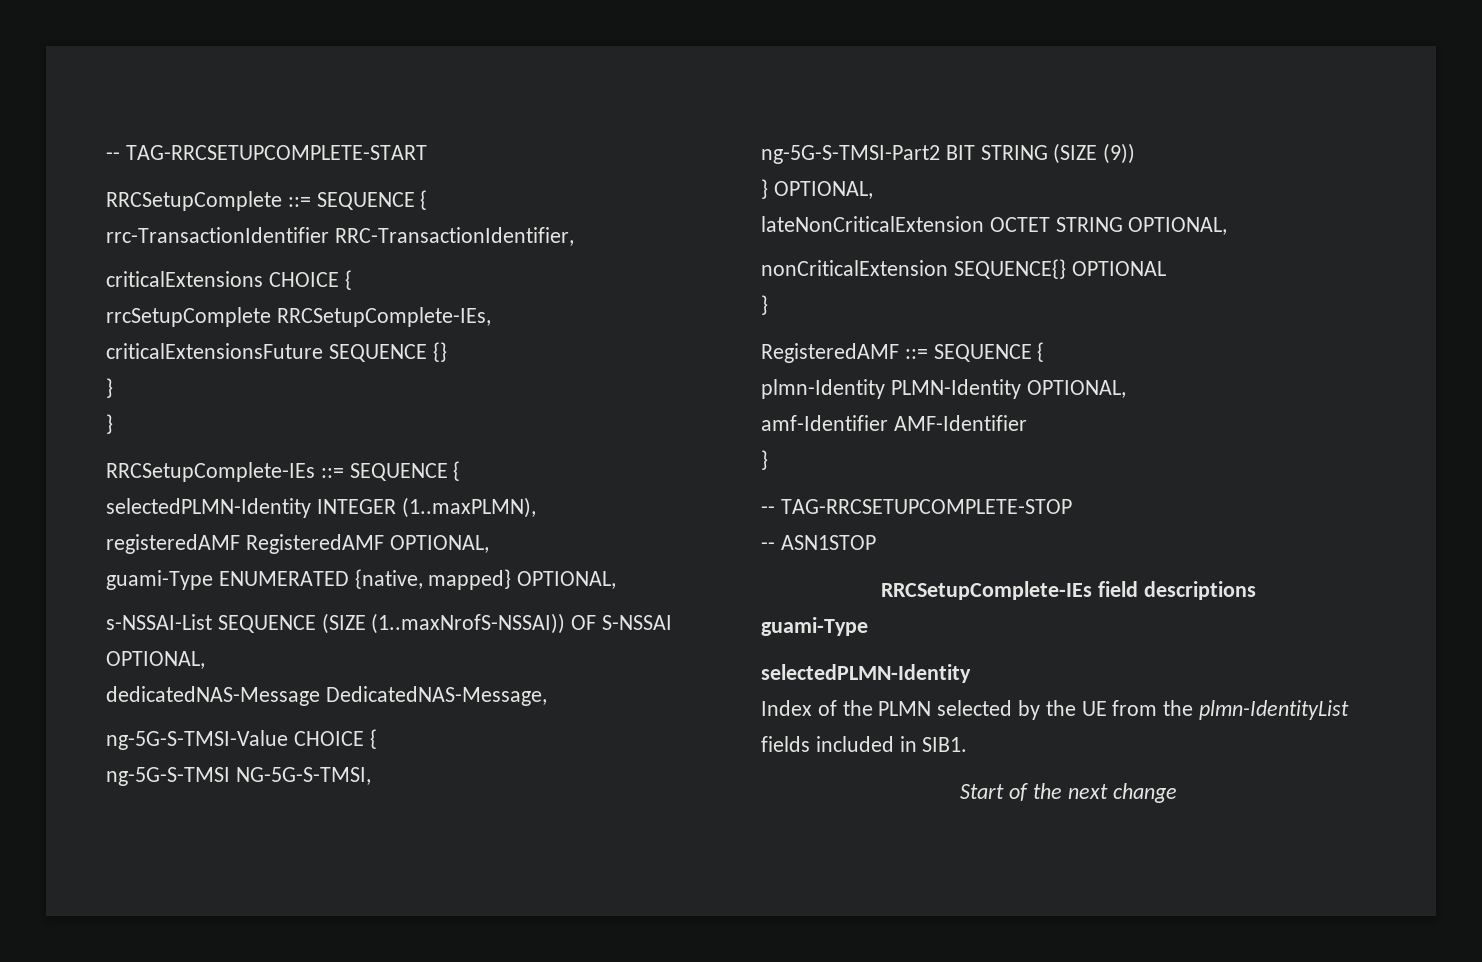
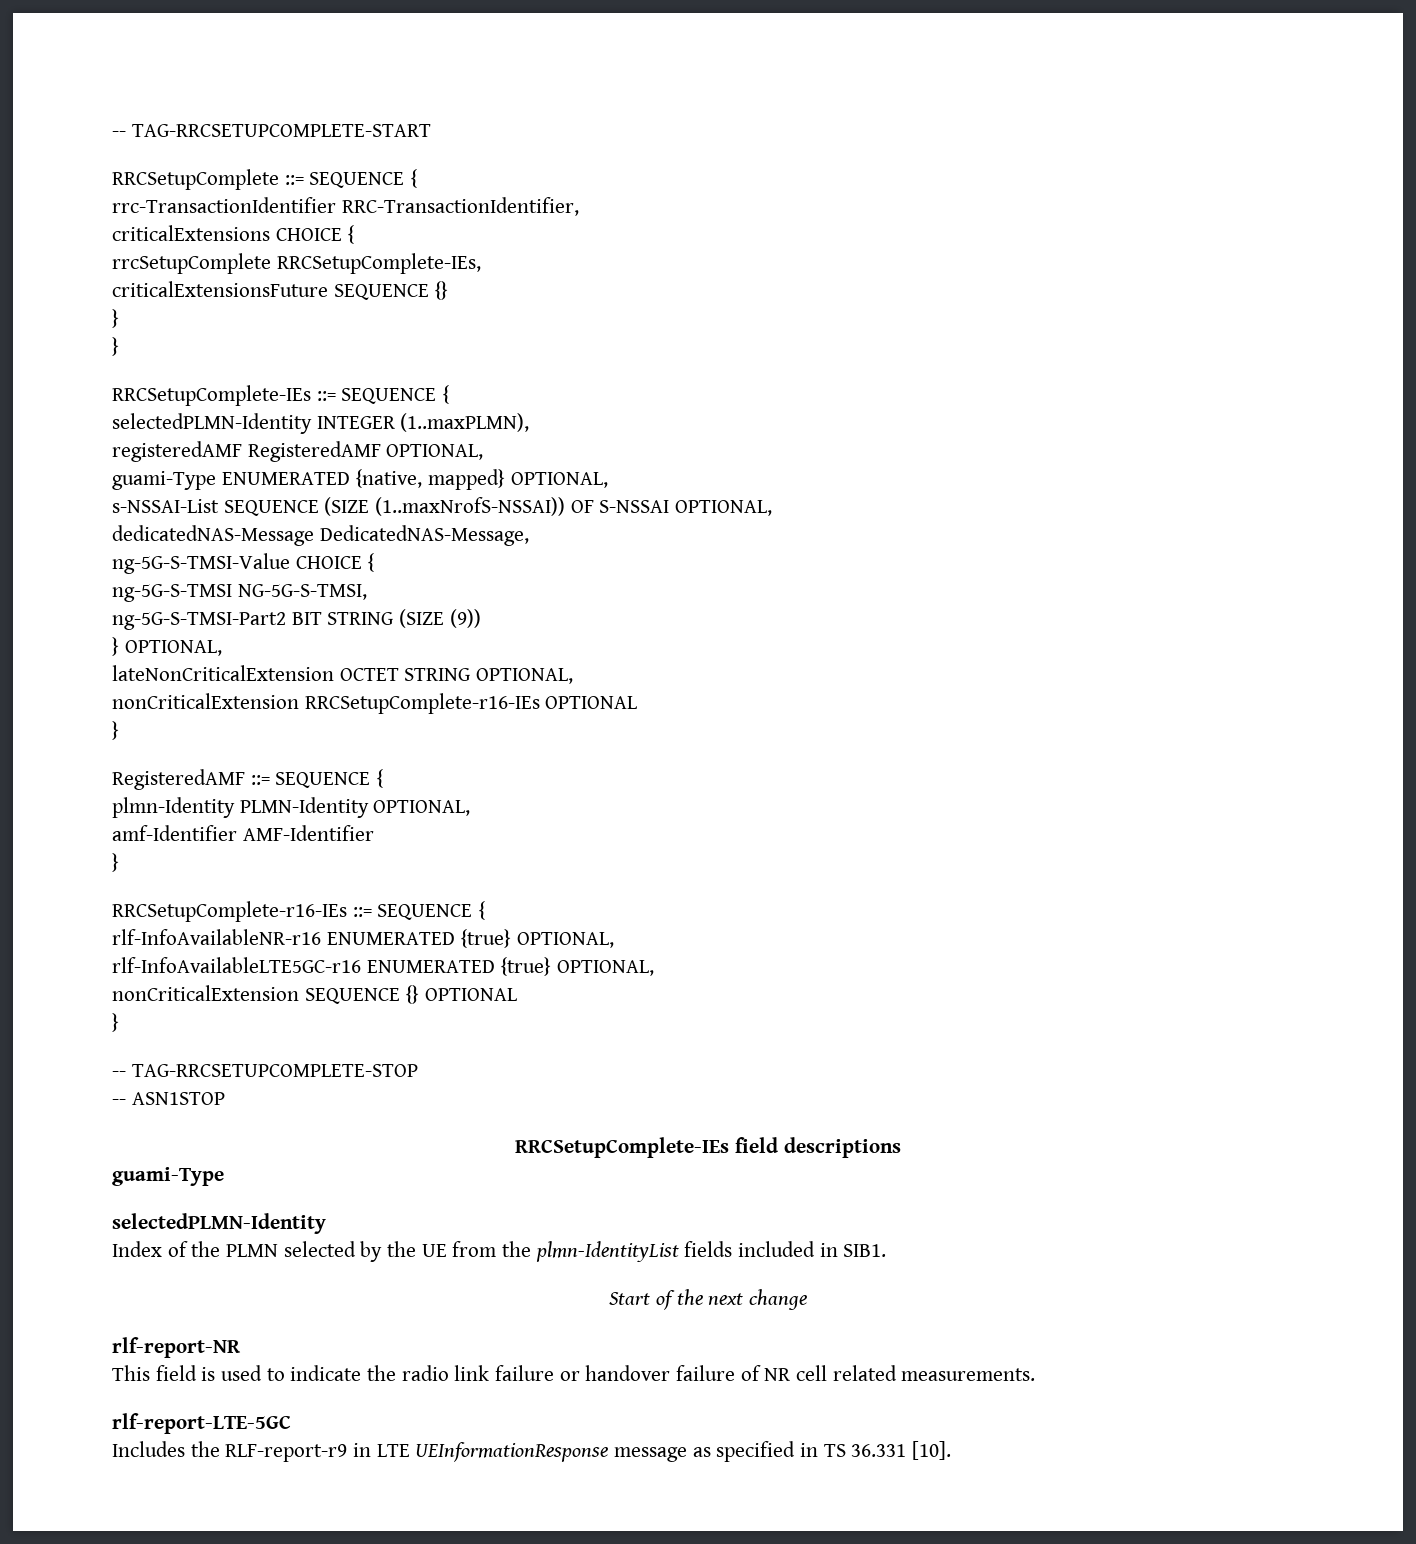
- nonCriticalExtension SEQUENCE{} OPTIONAL
+ nonCriticalExtension RRCSetupComplete-r16-IEs OPTIONAL
+ RRCSetupComplete-r16-IEs ::= SEQUENCE {
+ rlf-InfoAvailableNR-r16 ENUMERATED {true} OPTIONAL,
+ rlf-InfoAvailableLTE5GC-r16 ENUMERATED {true} OPTIONAL,
+ nonCriticalExtension SEQUENCE {} OPTIONAL
+ }
+ rlf-report-NR
+ This field is used to indicate the radio link failure or handover failure of NR cell related measurements.
+ rlf-report-LTE-5GC
+ Includes the RLF-report-r9 in LTE UEInformationResponse message as specified in TS 36.331 [10].

